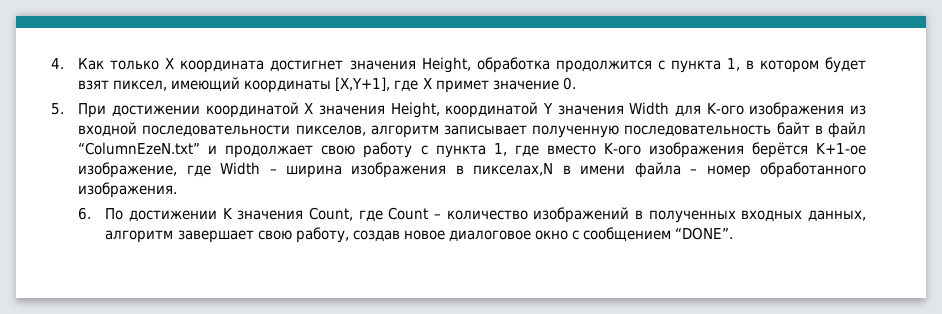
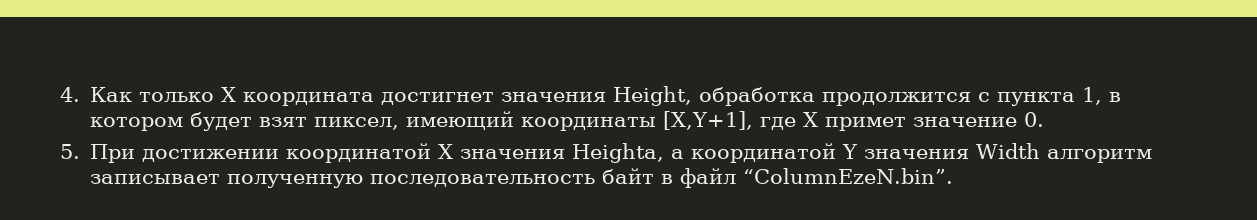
- 5. При достижении координатой X значения Height, координатой Y значения Width для K-ого изображения из входной последовательности пикселов, алгоритм записывает полученную последовательность байт в файл “ColumnEzeN.txt” и продолжает свою работу с пункта 1, где вместо K-ого изображения берётся K+1-ое изображение, где Width – ширина изображения в пикселах,N в имени файла – номер обработанного изображения.
- 6. По достижении K значения Count, где Count – количество изображений в полученных входных данных, алгоритм завершает свою работу, создав новое диалоговое окно с сообщением “DONE”.
+ 5. При достижении координатой X значения Heightа, а координатой Y значения Width алгоритм записывает полученную последовательность байт в файл “ColumnEzeN.bin”.

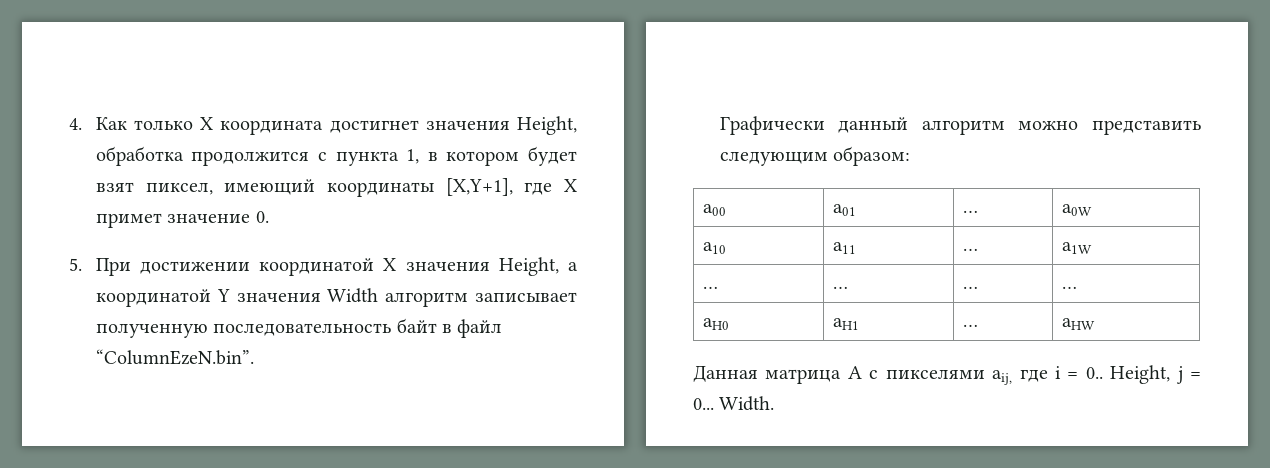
- 5. При достижении координатой X значения Heightа, а координатой Y значения Width алгоритм записывает полученную последовательность байт в файл “ColumnEzeN.bin”.
+ 5. При достижении координатой X значения Height, а координатой Y значения Width алгоритм записывает полученную последовательность байт в файл “ColumnEzeN.bin”.
+ Графически данный алгоритм можно представить следующим образом:
+ a00 | a01 | … | a0W
+ a10 | a11 | … | a1W
+ … | … | … | …
+ aH0 | aH1 | … | aHW
+ Данная матрица А с пикселями aij, где i = 0.. Height, j = 0... Width.

